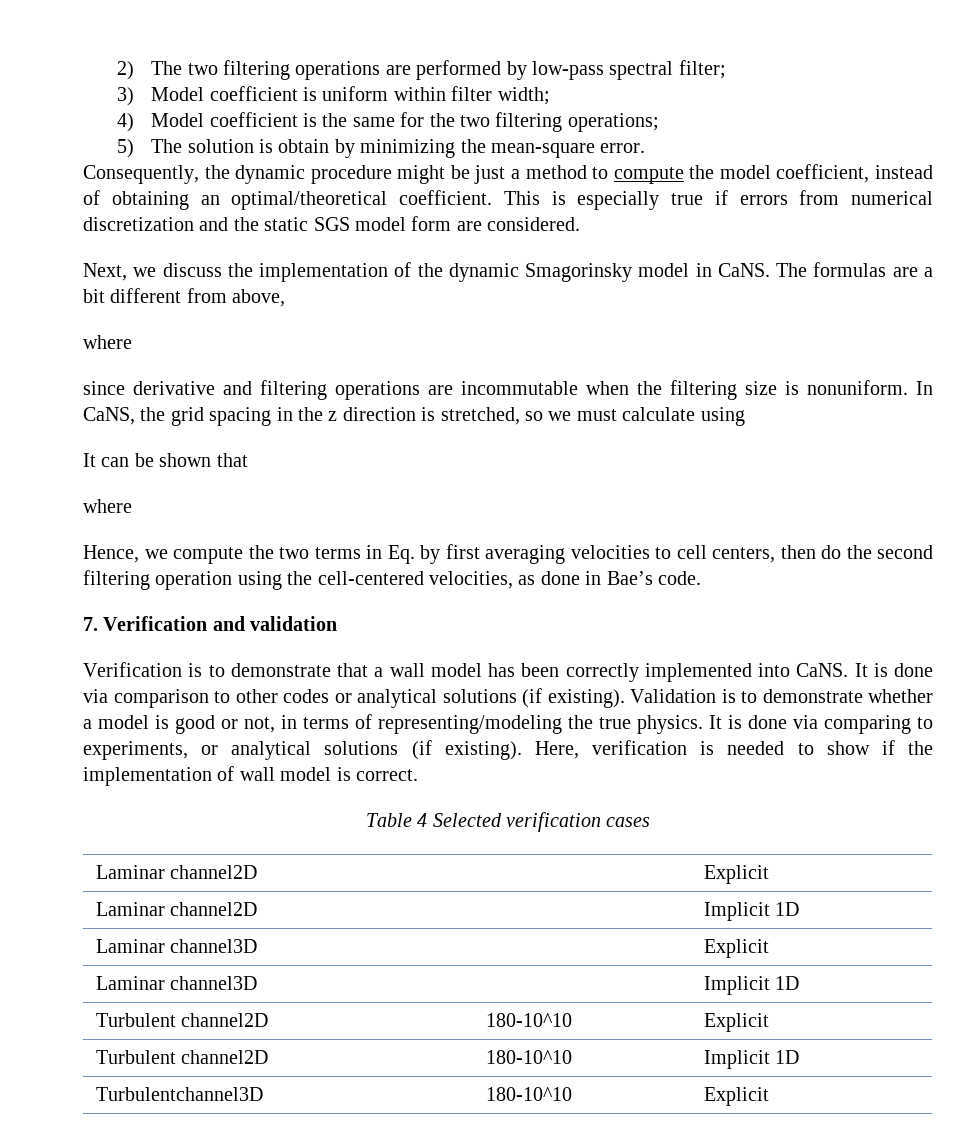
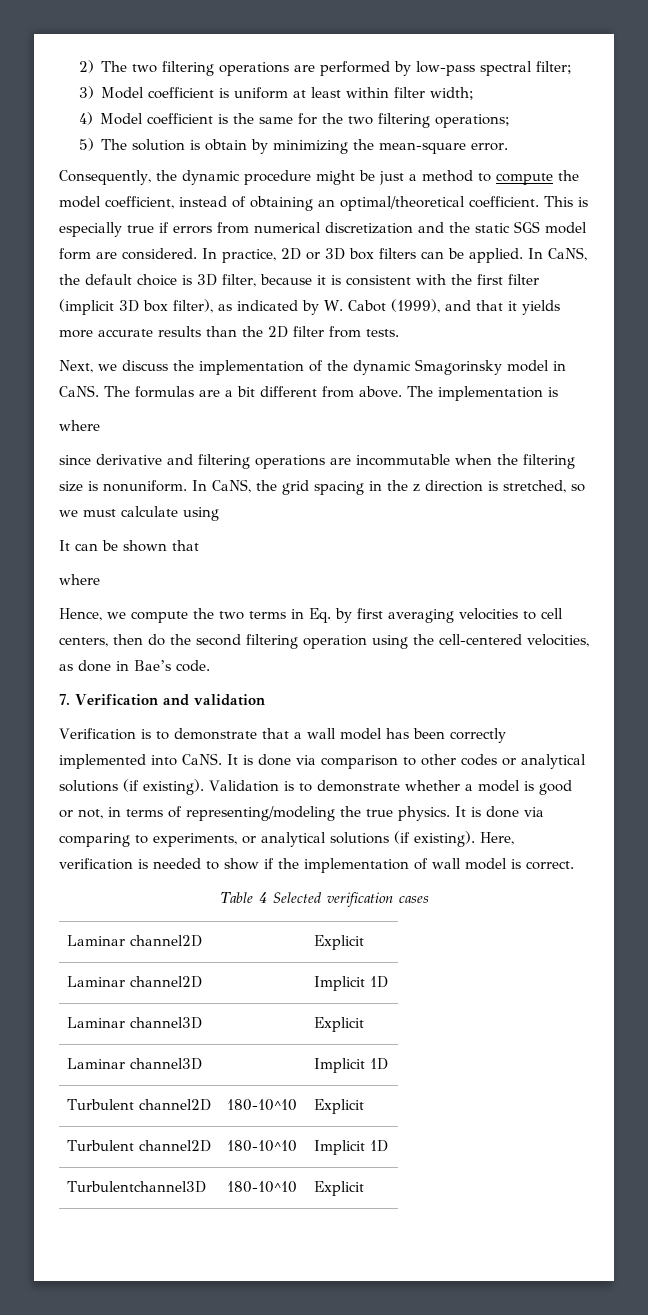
- 3) Model coefficient is uniform within filter width;
+ 3) Model coefficient is uniform at least within filter width;
+ In practice, 2D or 3D box filters can be applied. In CaNS, the default choice is 3D filter, because it is consistent with the first filter (implicit 3D box filter), as indicated by W. Cabot (1999), and that it yields more accurate results than the 2D filter from tests.
- The formulas are a bit different from above,
+ The formulas are a bit different from above. The implementation is

